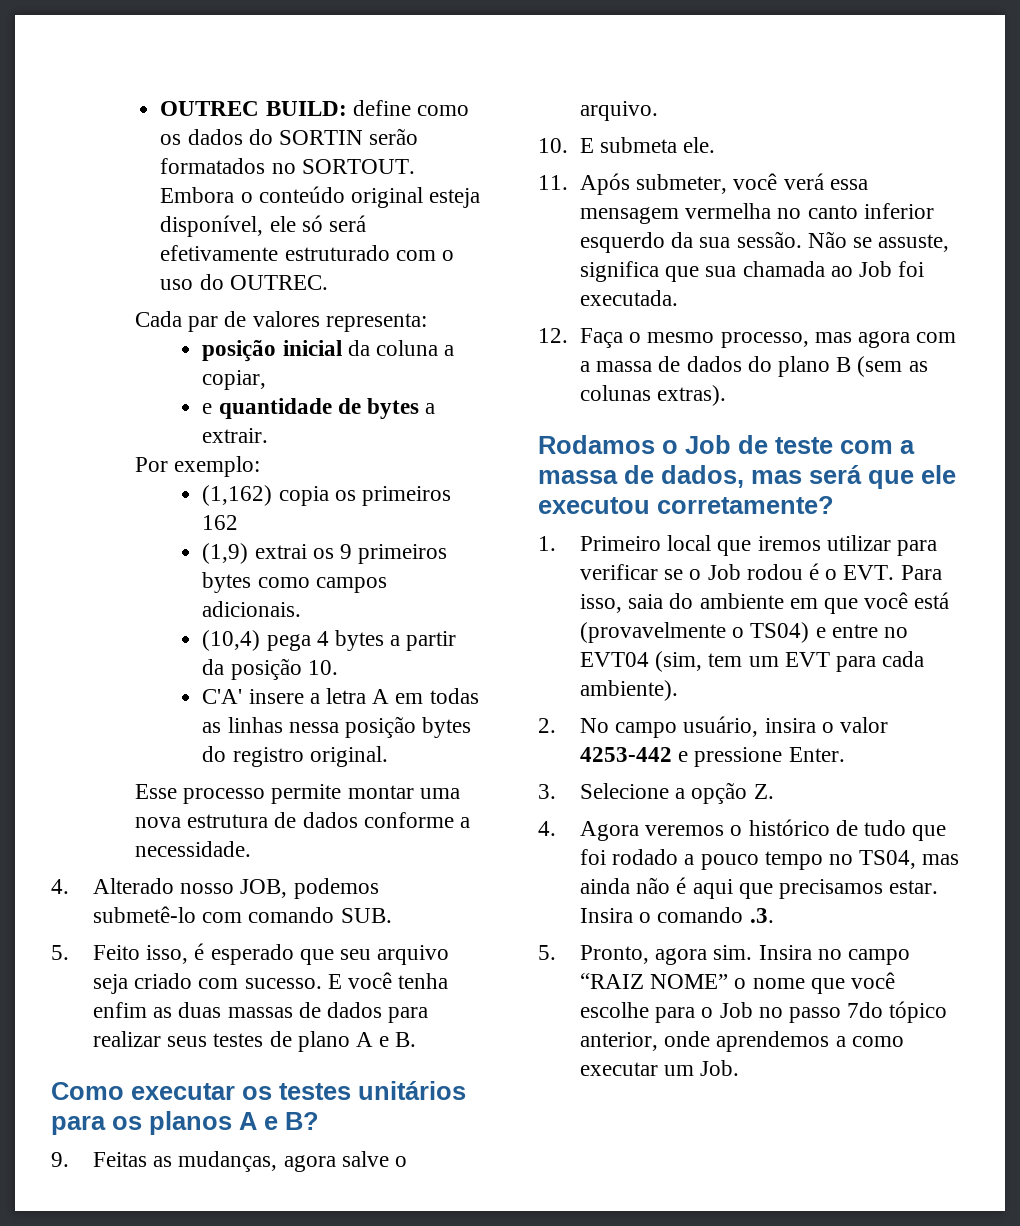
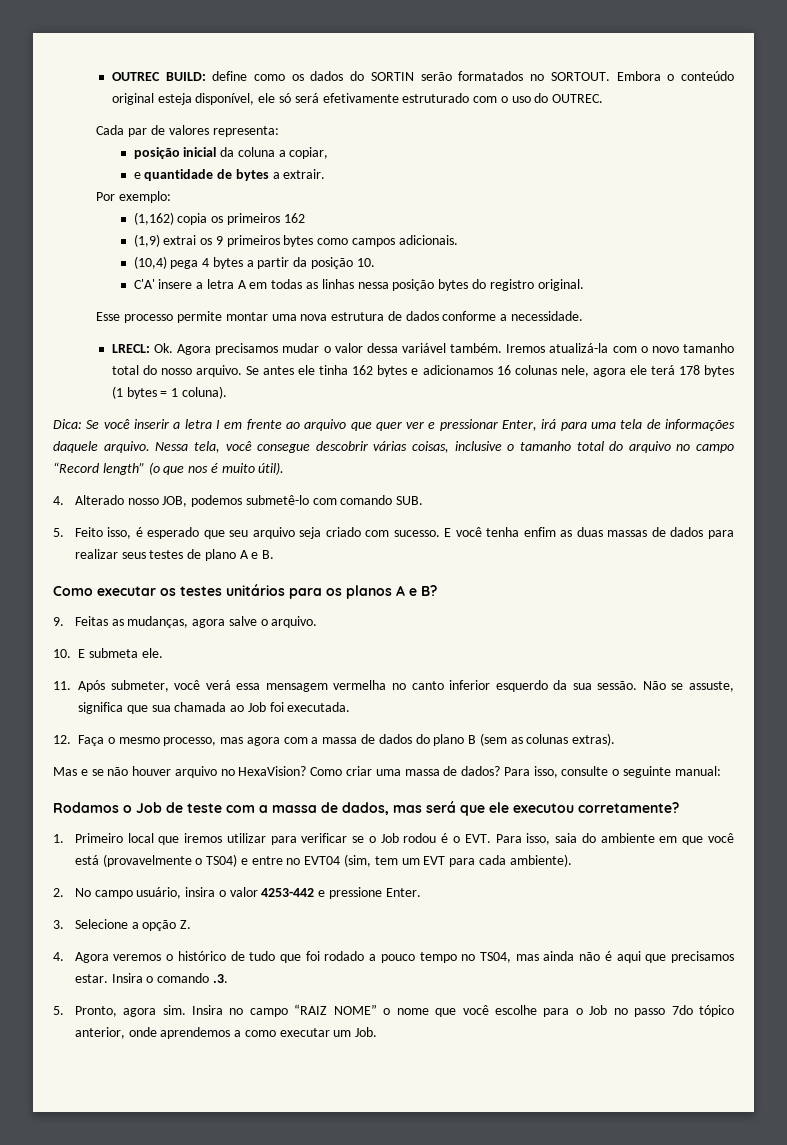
+ LRECL: Ok. Agora precisamos mudar o valor dessa variável também. Iremos atualizá-la com o novo tamanho total do nosso arquivo. Se antes ele tinha 162 bytes e adicionamos 16 colunas nele, agora ele terá 178 bytes (1 bytes = 1 coluna).
+ Dica: Se você inserir a letra I em frente ao arquivo que quer ver e pressionar Enter, irá para uma tela de informações daquele arquivo. Nessa tela, você consegue descobrir várias coisas, inclusive o tamanho total do arquivo no campo “Record length” (o que nos é muito útil).
+ Mas e se não houver arquivo no HexaVision? Como criar uma massa de dados? Para isso, consulte o seguinte manual:

